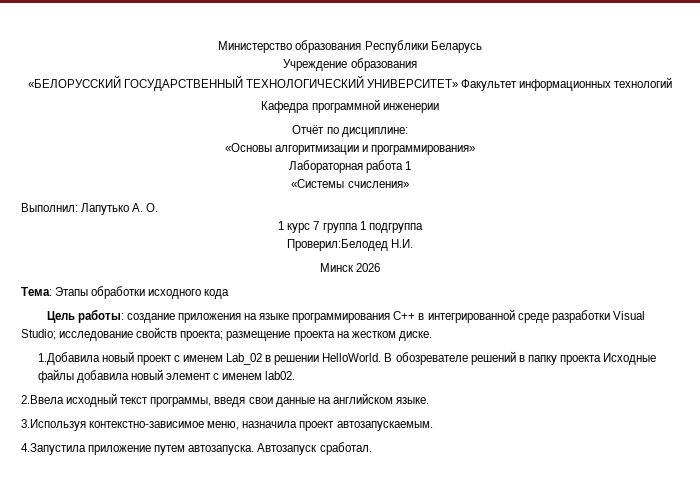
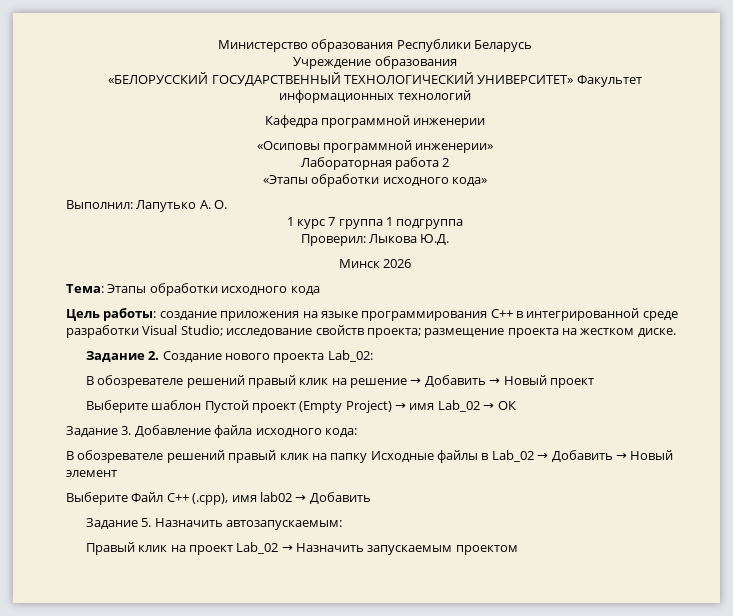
- Отчёт по дисциплине:
- «Основы алгоритмизации и программирования»
- Лабораторная работа 1
- «Системы счисления»
+ «Осиповы программной инженерии»
+ Лабораторная работа 2
+ «Этапы обработки исходного кода»
- Проверил:Белодед Н.И.
+ Проверил: Лыкова Ю.Д.
- 1.Добавила новый проект с именем Lab_02 в решении HelloWorld. В обозревателе решений в папку проекта Исходные файлы добавила новый элемент с именем lab02.
- 2.Ввела исходный текст программы, введя свои данные на английском языке.
- 3.Используя контекстно-зависимое меню, назначила проект автозапускаемым.
- 4.Запустила приложение путем автозапуска. Автозапуск сработал.
+ Задание 2. Создание нового проекта Lab_02:
+ В обозревателе решений правый клик на решение → Добавить → Новый проект
+ Выберите шаблон Пустой проект (Empty Project) → имя Lab_02 → ОК
+ Задание 3. Добавление файла исходного кода:
+ В обозревателе решений правый клик на папку Исходные файлы в Lab_02 → Добавить → Новый элемент
+ Выберите Файл C++ (.cpp), имя lab02 → Добавить
+ Задание 5. Назначить автозапускаемым:
+ Правый клик на проект Lab_02 → Назначить запускаемым проектом

